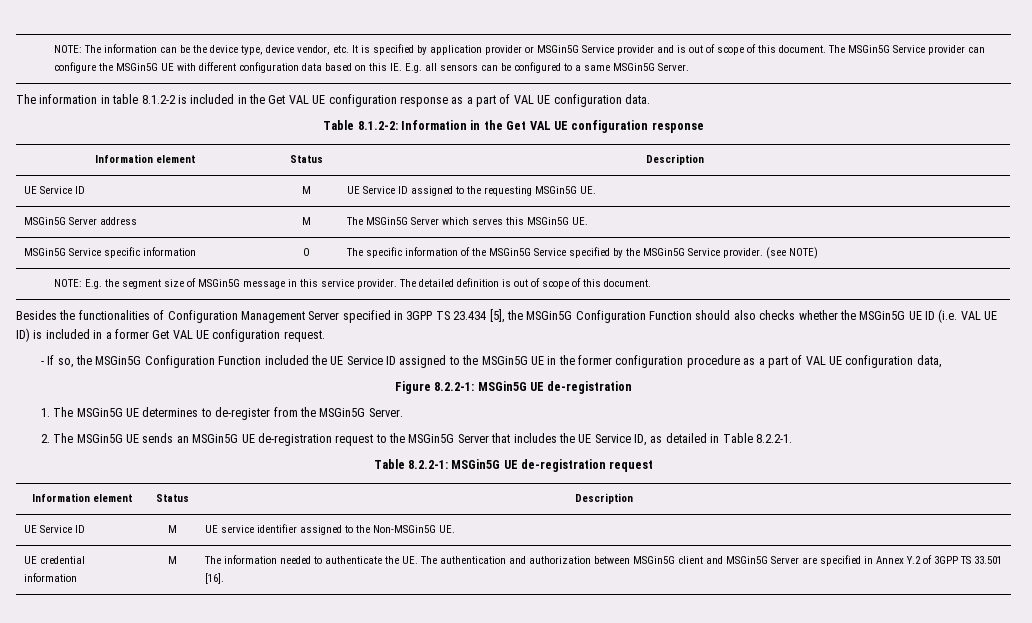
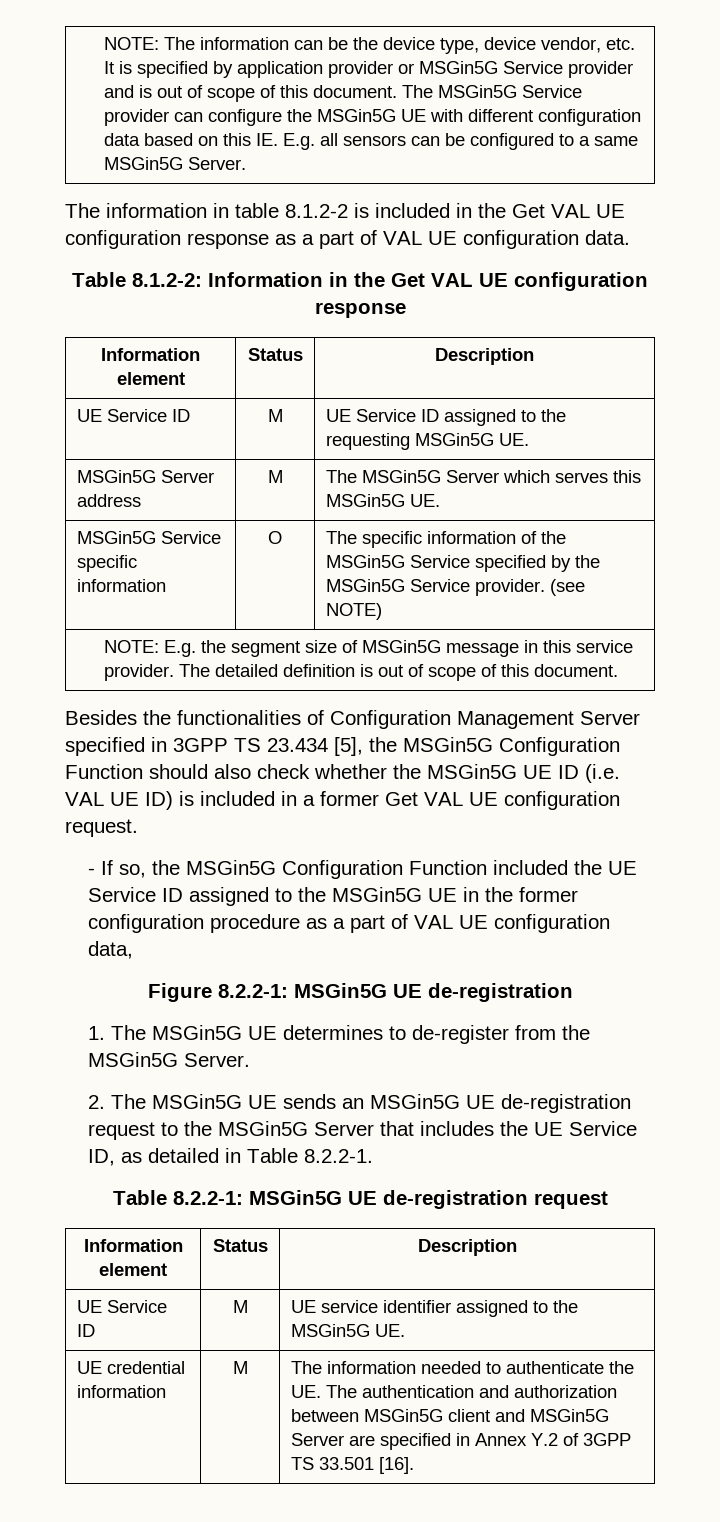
- Besides the functionalities of Configuration Management Server specified in 3GPP TS 23.434 [5], the MSGin5G Configuration Function should also checks whether the MSGin5G UE ID (i.e. VAL UE ID) is included in a former Get VAL UE configuration request.
+ Besides the functionalities of Configuration Management Server specified in 3GPP TS 23.434 [5], the MSGin5G Configuration Function should also check whether the MSGin5G UE ID (i.e. VAL UE ID) is included in a former Get VAL UE configuration request.
- UE Service ID | M | UE service identifier assigned to the Non-MSGin5G UE.
+ UE Service ID | M | UE service identifier assigned to the MSGin5G UE.

